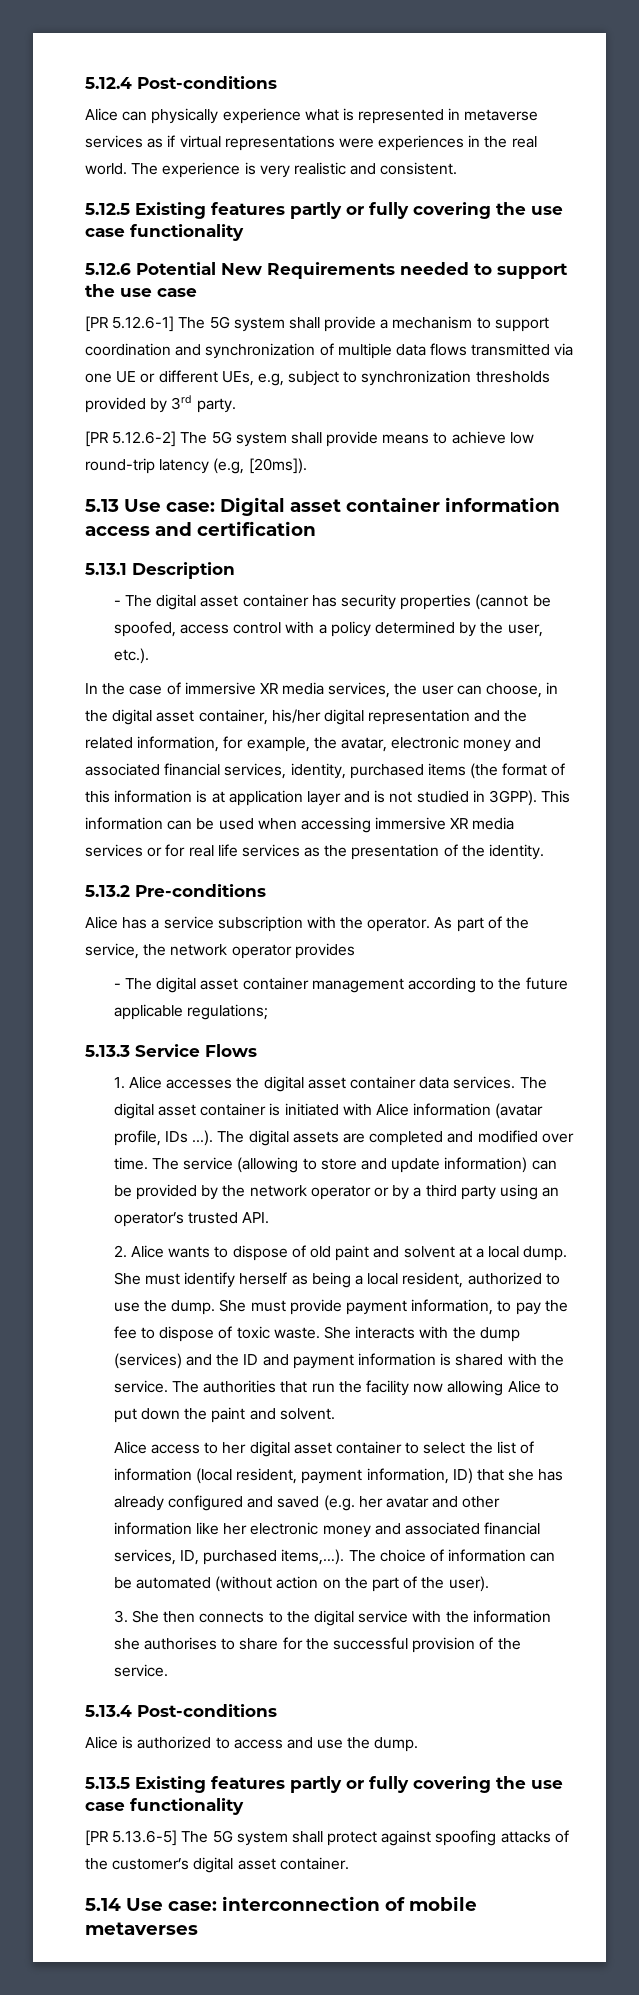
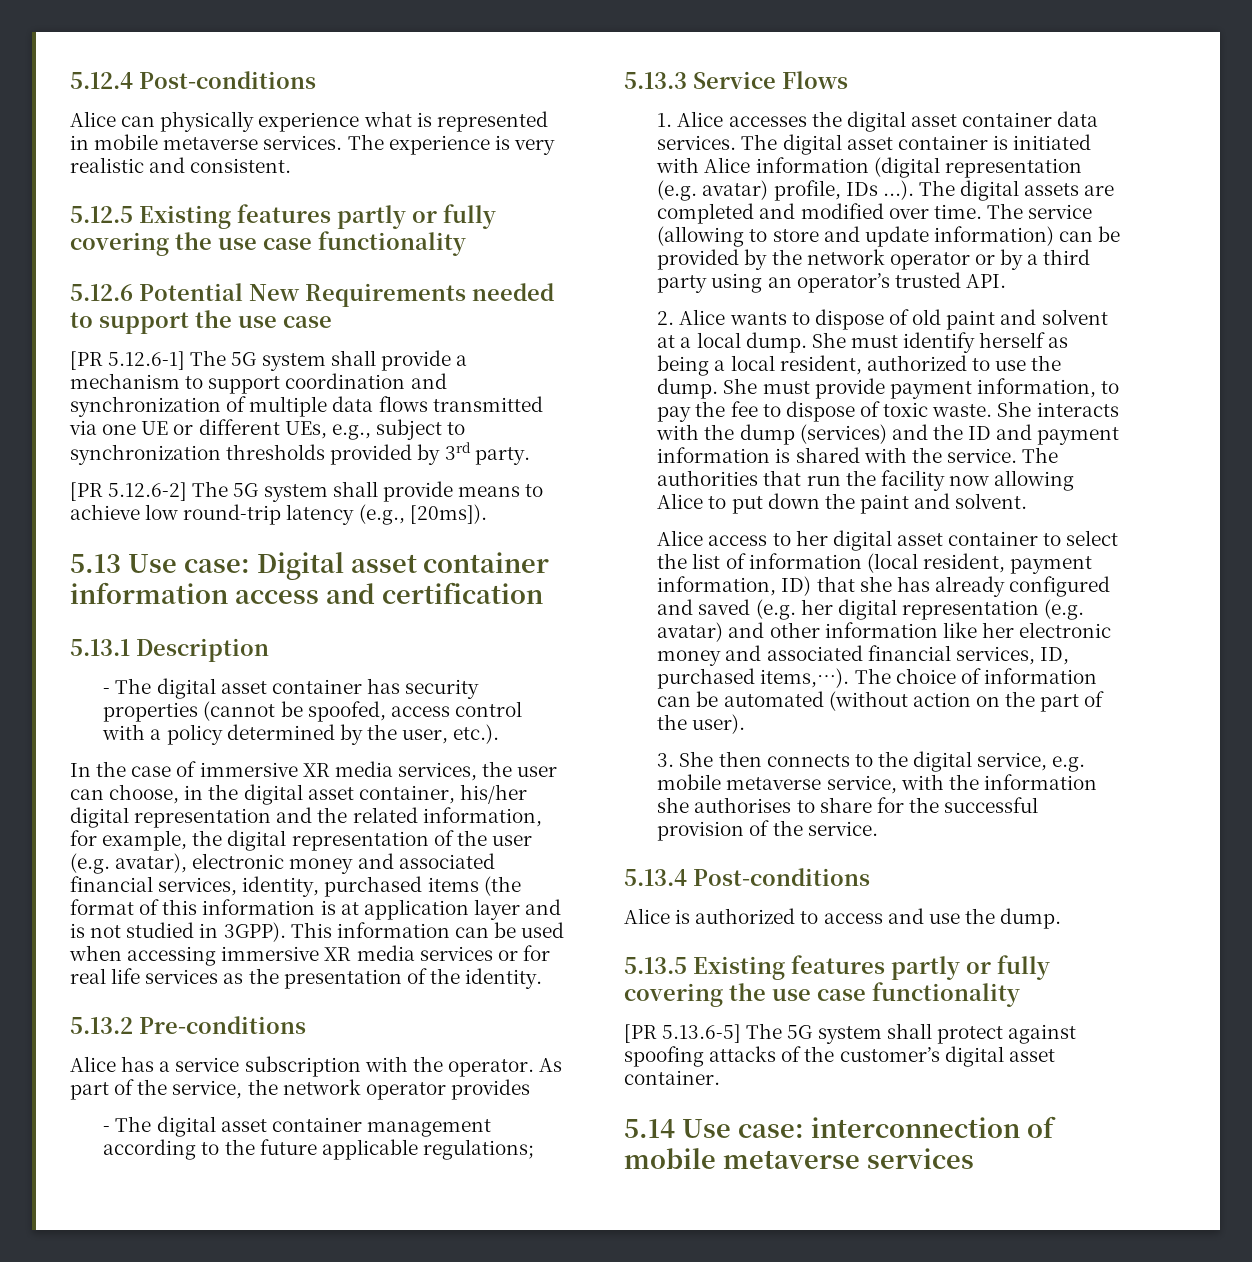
- Alice can physically experience what is represented in metaverse services as if virtual representations were experiences in the real world.
+ Alice can physically experience what is represented in mobile metaverse services.
- [PR 5.12.6-1] The 5G system shall provide a mechanism to support coordination and synchronization of multiple data flows transmitted via one UE or different UEs, e.g, subject to synchronization thresholds provided by 3rd party.
+ [PR 5.12.6-1] The 5G system shall provide a mechanism to support coordination and synchronization of multiple data flows transmitted via one UE or different UEs, e.g., subject to synchronization thresholds provided by 3rd party.
- [PR 5.12.6-2] The 5G system shall provide means to achieve low round-trip latency (e.g, [20ms]).
+ [PR 5.12.6-2] The 5G system shall provide means to achieve low round-trip latency (e.g., [20ms]).
- In the case of immersive XR media services, the user can choose, in the digital asset container, his/her digital representation and the related information, for example, the avatar, electronic money and associated financial services, identity, purchased items (the format of this information is at application layer and is not studied in 3GPP).
+ In the case of immersive XR media services, the user can choose, in the digital asset container, his/her digital representation and the related information, for example, the digital representation of the user (e.g. avatar), electronic money and associated financial services, identity, purchased items (the format of this information is at application layer and is not studied in 3GPP).
- The digital asset container is initiated with Alice information (avatar profile, IDs ...). The digital assets are completed and modified over time.
+ The digital asset container is initiated with Alice information (digital representation (e.g. avatar) profile, IDs ...). The digital assets are completed and modified over time.
- Alice access to her digital asset container to select the list of information (local resident, payment information, ID) that she has already configured and saved (e.g. her avatar and other information like her electronic money and associated financial services, ID, purchased items,…).
+ Alice access to her digital asset container to select the list of information (local resident, payment information, ID) that she has already configured and saved (e.g. her digital representation (e.g. avatar) and other information like her electronic money and associated financial services, ID, purchased items,…).
- 3. She then connects to the digital service with the information she authorises to share for the successful provision of the service.
+ 3. She then connects to the digital service, e.g. mobile metaverse service, with the information she authorises to share for the successful provision of the service.
- 5.14 Use case: interconnection of mobile metaverses
+ 5.14 Use case: interconnection of mobile metaverse services

